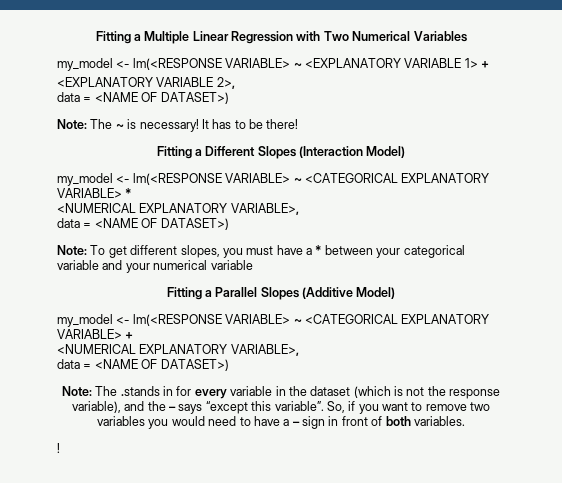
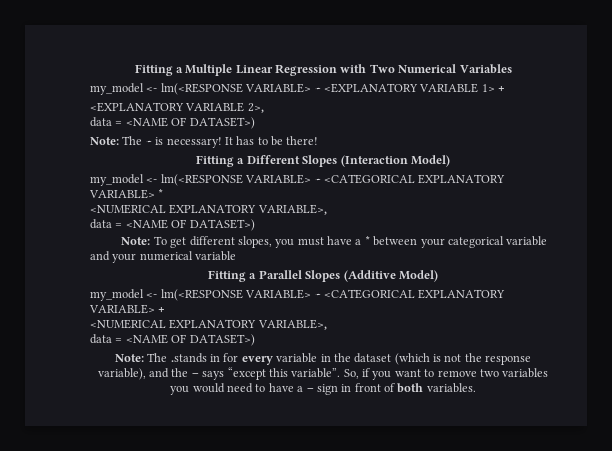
- !

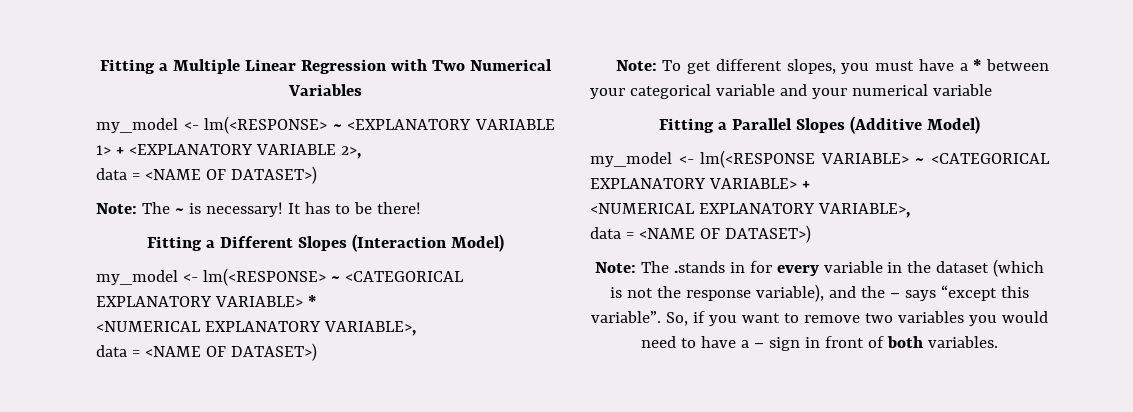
- my_model <- lm(<RESPONSE VARIABLE> ~ <EXPLANATORY VARIABLE 1> +
- <EXPLANATORY VARIABLE 2>,
+ my_model <- lm(<RESPONSE> ~ <EXPLANATORY VARIABLE 1> + <EXPLANATORY VARIABLE 2>,
- my_model <- lm(<RESPONSE VARIABLE> ~ <CATEGORICAL EXPLANATORY VARIABLE> *
+ my_model <- lm(<RESPONSE> ~ <CATEGORICAL EXPLANATORY VARIABLE> *

